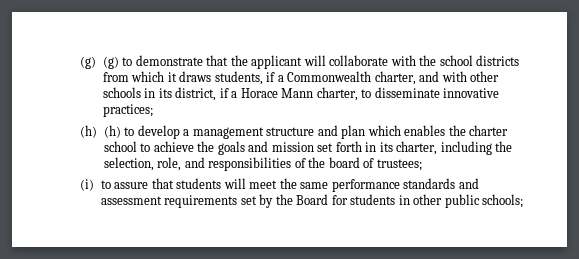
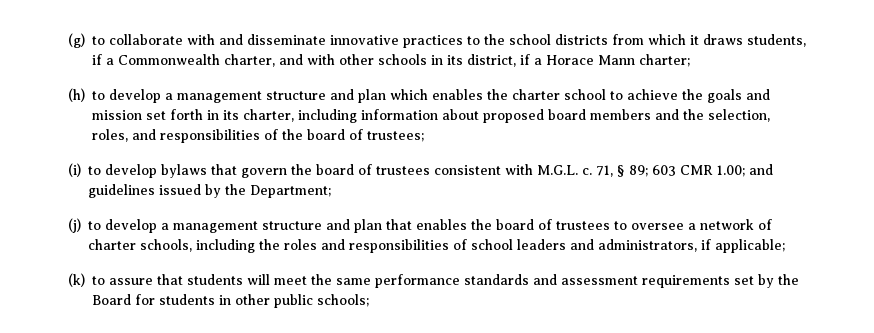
- (g) (g) to demonstrate that the applicant will collaborate with the school districts from which it draws students, if a Commonwealth charter, and with other schools in its district, if a Horace Mann charter, to disseminate innovative practices;
- (h) (h) to develop a management structure and plan which enables the charter school to achieve the goals and mission set forth in its charter, including the selection, role, and responsibilities of the board of trustees;
+ (g) to collaborate with and disseminate innovative practices to the school districts from which it draws students, if a Commonwealth charter, and with other schools in its district, if a Horace Mann charter;
+ (h) to develop a management structure and plan which enables the charter school to achieve the goals and mission set forth in its charter, including information about proposed board members and the selection, roles, and responsibilities of the board of trustees;
- (i) to assure that students will meet the same performance standards and assessment requirements set by the Board for students in other public schools;
+ (i) to develop bylaws that govern the board of trustees consistent with M.G.L. c. 71, § 89; 603 CMR 1.00; and guidelines issued by the Department;
+ (j) to develop a management structure and plan that enables the board of trustees to oversee a network of charter schools, including the roles and responsibilities of school leaders and administrators, if applicable;
+ (k) to assure that students will meet the same performance standards and assessment requirements set by the Board for students in other public schools;

